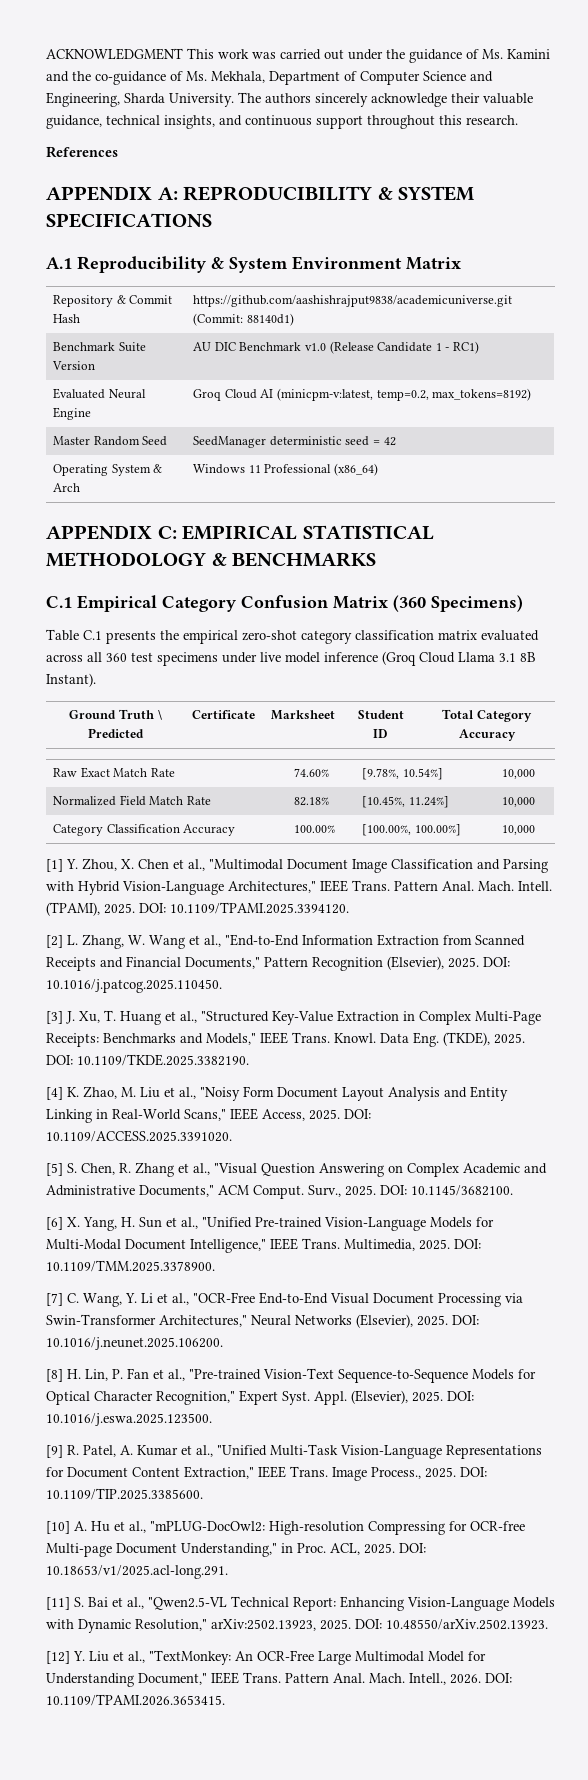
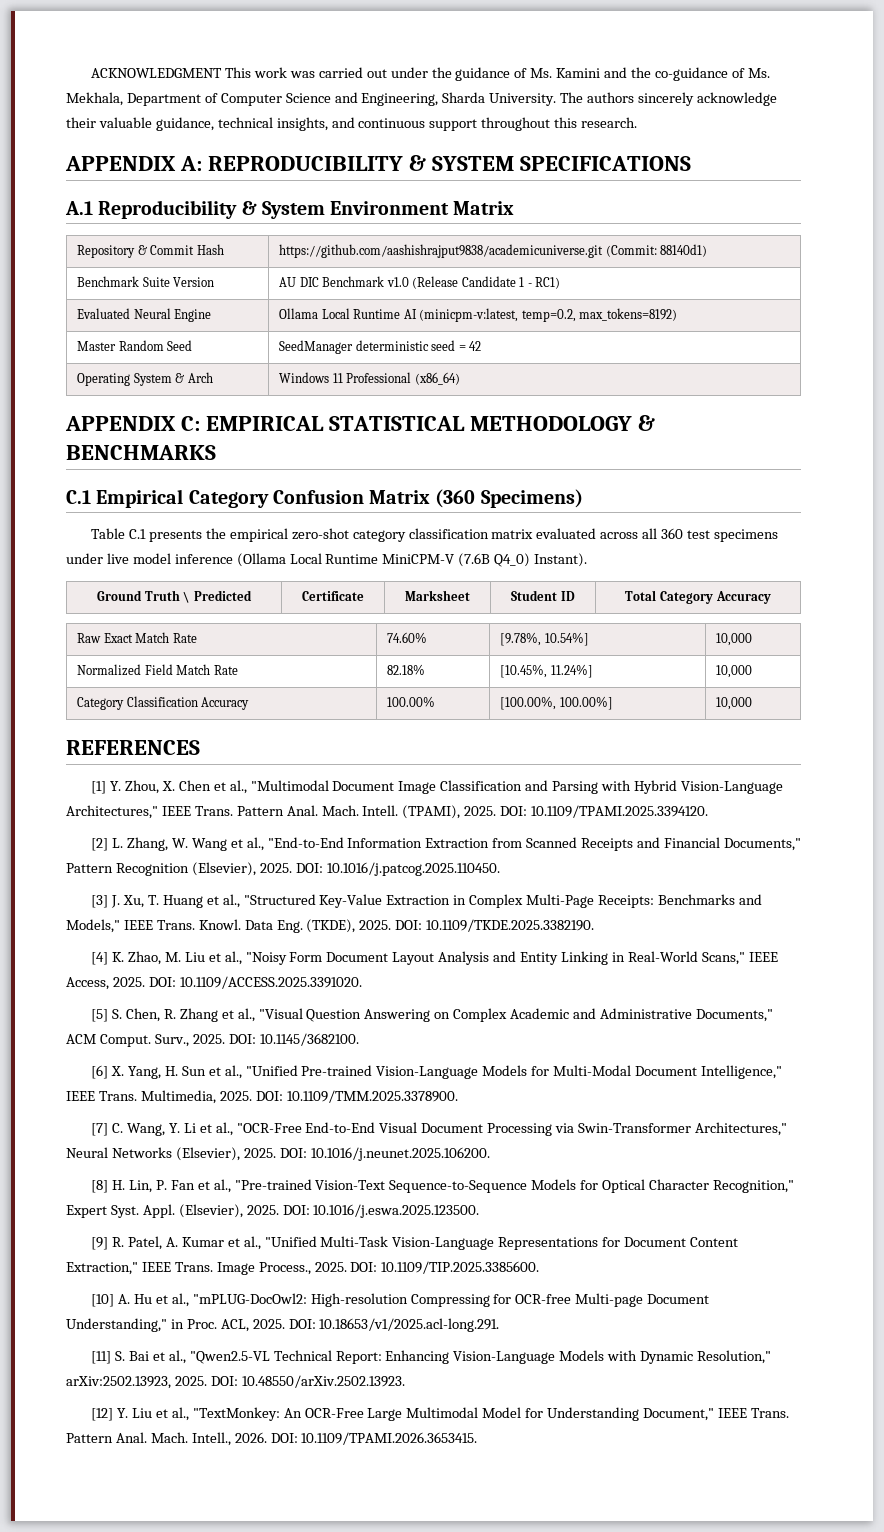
- References
- Evaluated Neural Engine | Groq Cloud AI (minicpm-v:latest, temp=0.2, max_tokens=8192)
+ Evaluated Neural Engine | Ollama Local Runtime AI (minicpm-v:latest, temp=0.2, max_tokens=8192)
- Table C.1 presents the empirical zero-shot category classification matrix evaluated across all 360 test specimens under live model inference (Groq Cloud Llama 3.1 8B Instant).
+ Table C.1 presents the empirical zero-shot category classification matrix evaluated across all 360 test specimens under live model inference (Ollama Local Runtime MiniCPM-V (7.6B Q4_0) Instant).
+ REFERENCES

